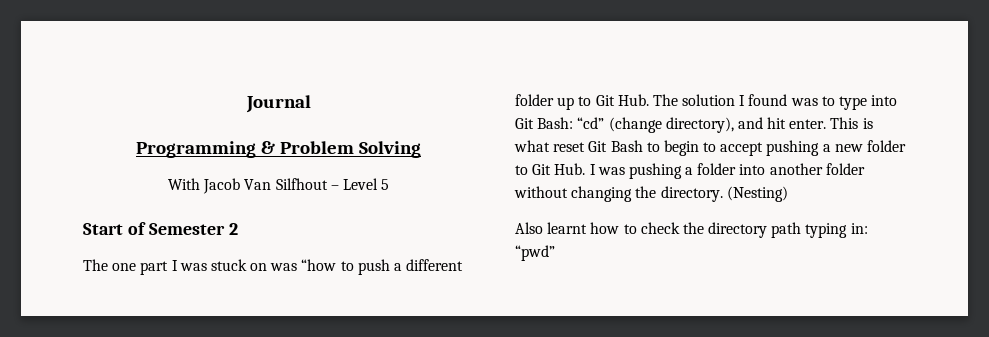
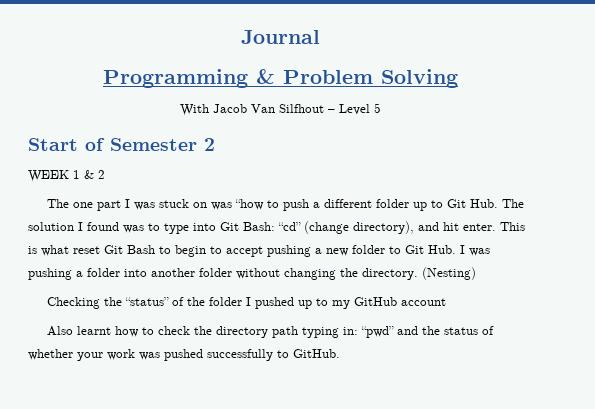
+ WEEK 1 & 2
+ Checking the “status” of the folder I pushed up to my GitHub account
- Also learnt how to check the directory path typing in: “pwd”
+ Also learnt how to check the directory path typing in: “pwd” and the status of whether your work was pushed successfully to GitHub.

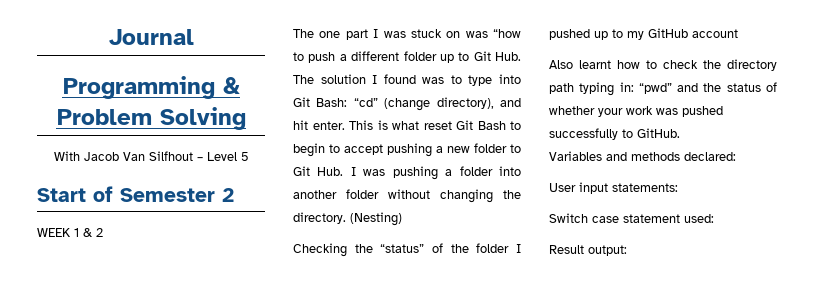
+ Variables and methods declared:
+ User input statements:
+ Switch case statement used:
+ Result output:

